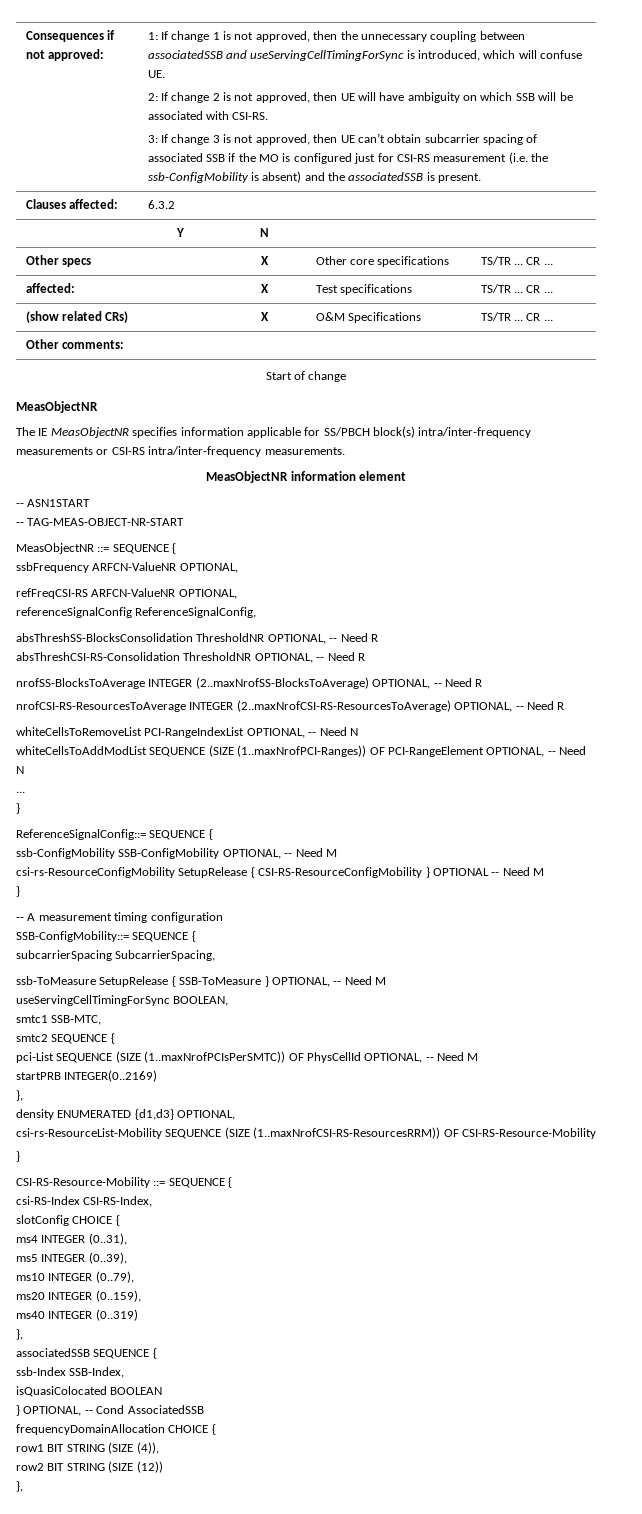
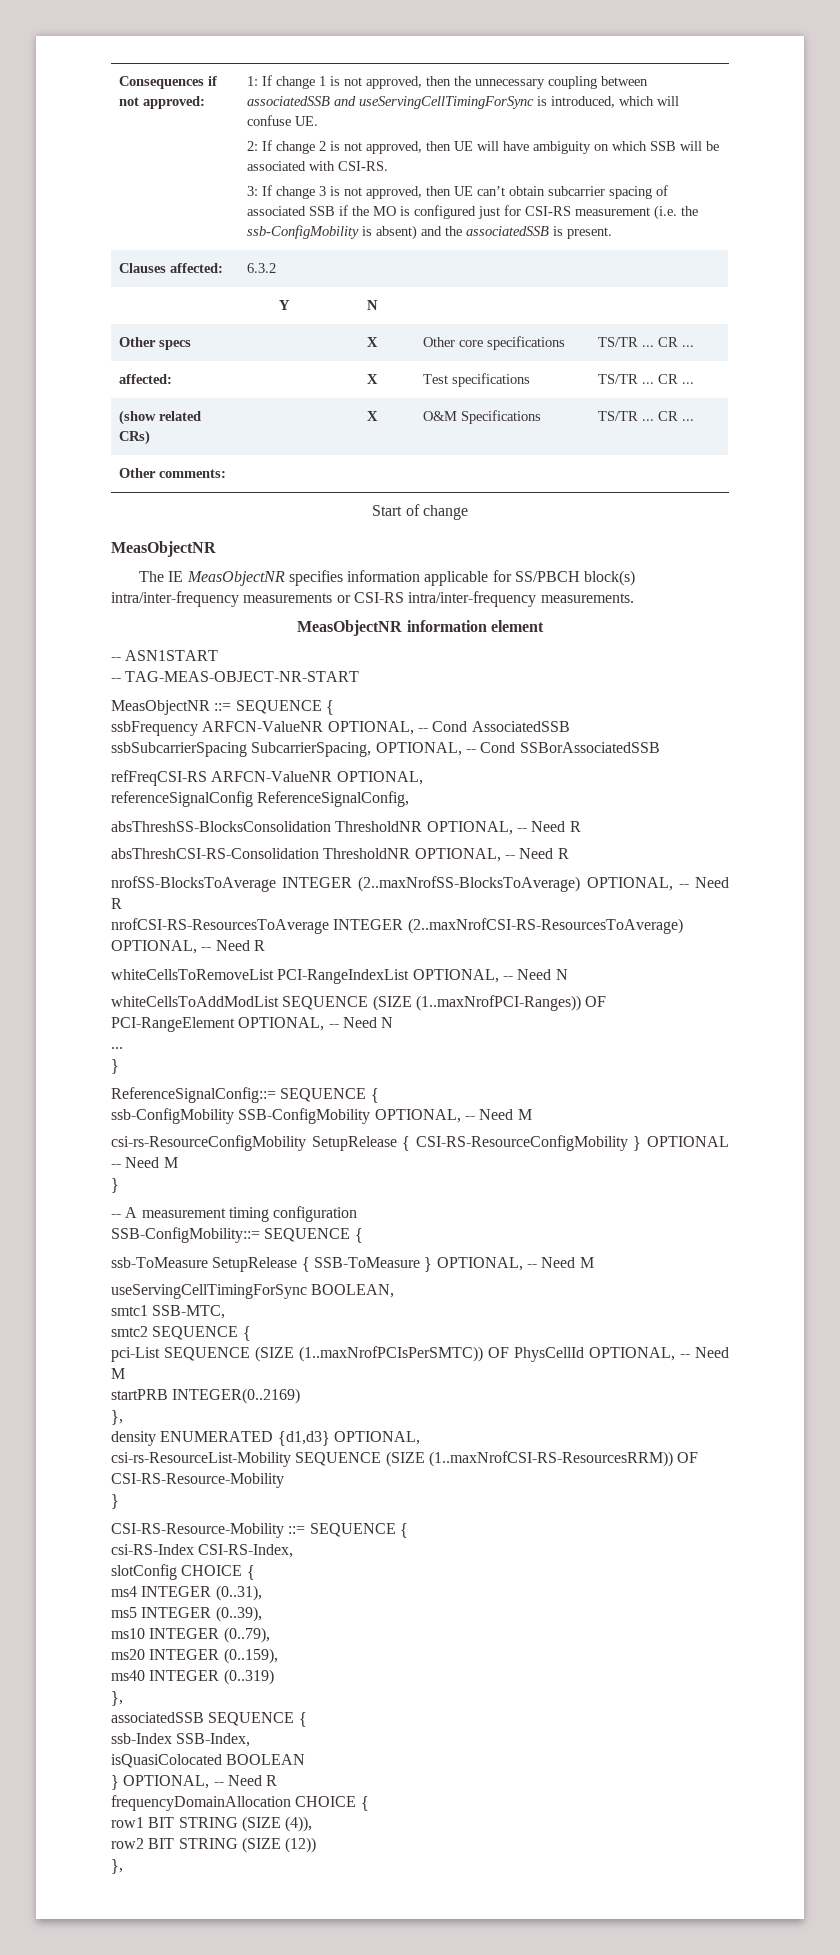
- ssbFrequency ARFCN-ValueNR OPTIONAL,
+ ssbFrequency ARFCN-ValueNR OPTIONAL, -- Cond AssociatedSSB
+ ssbSubcarrierSpacing SubcarrierSpacing, OPTIONAL, -- Cond SSBorAssociatedSSB
- subcarrierSpacing SubcarrierSpacing,
- } OPTIONAL, -- Cond AssociatedSSB
+ } OPTIONAL, -- Need R

